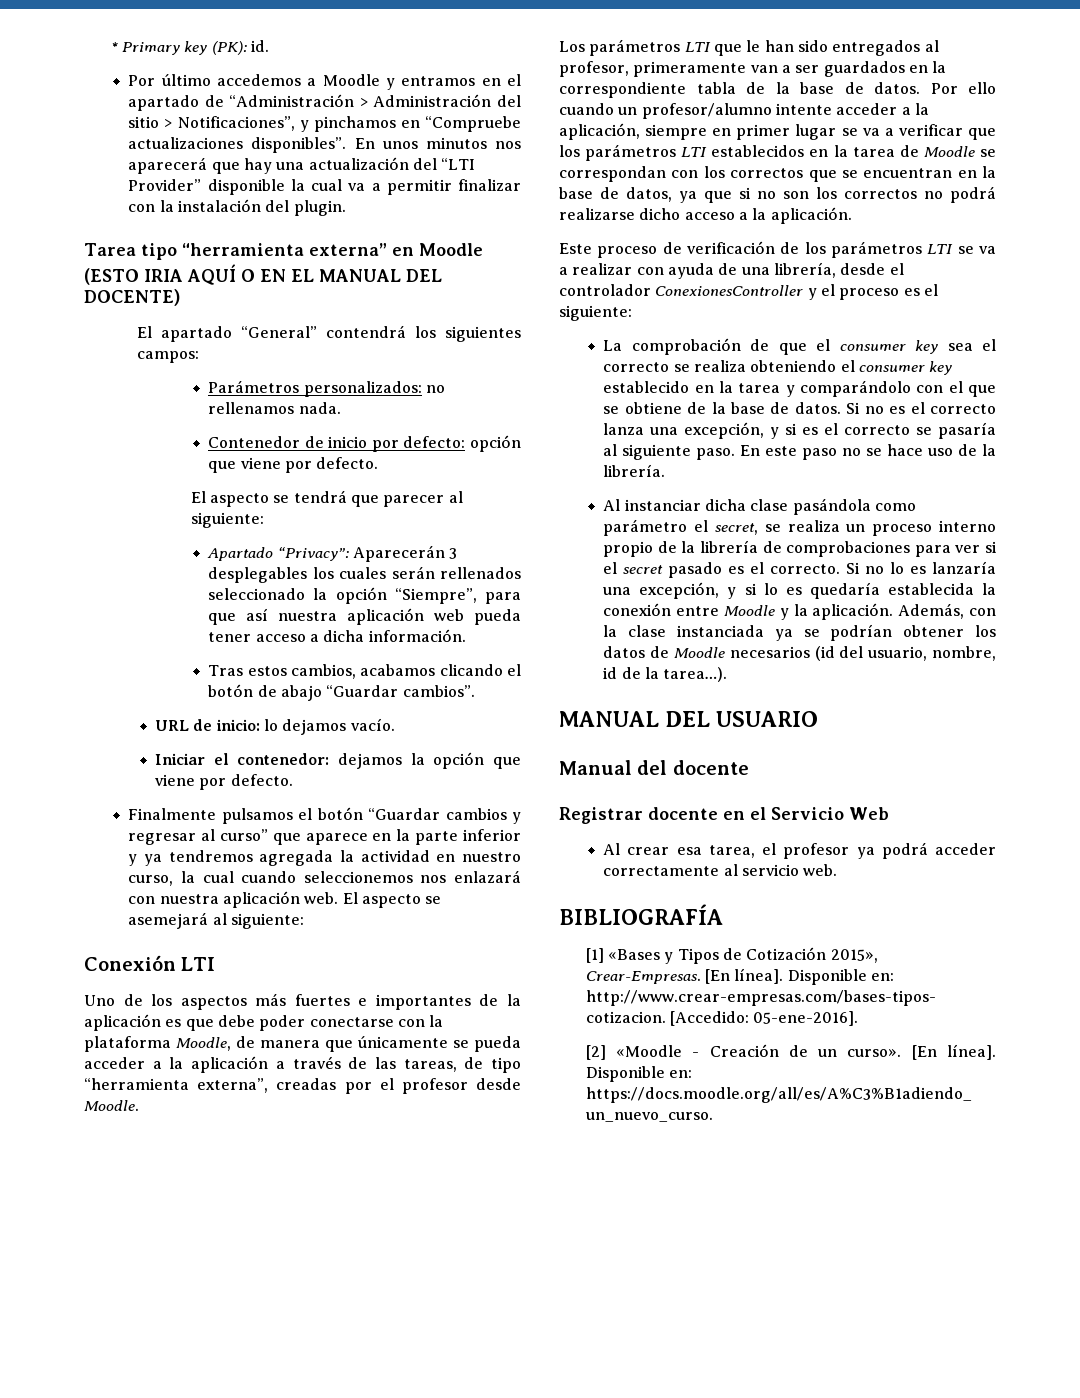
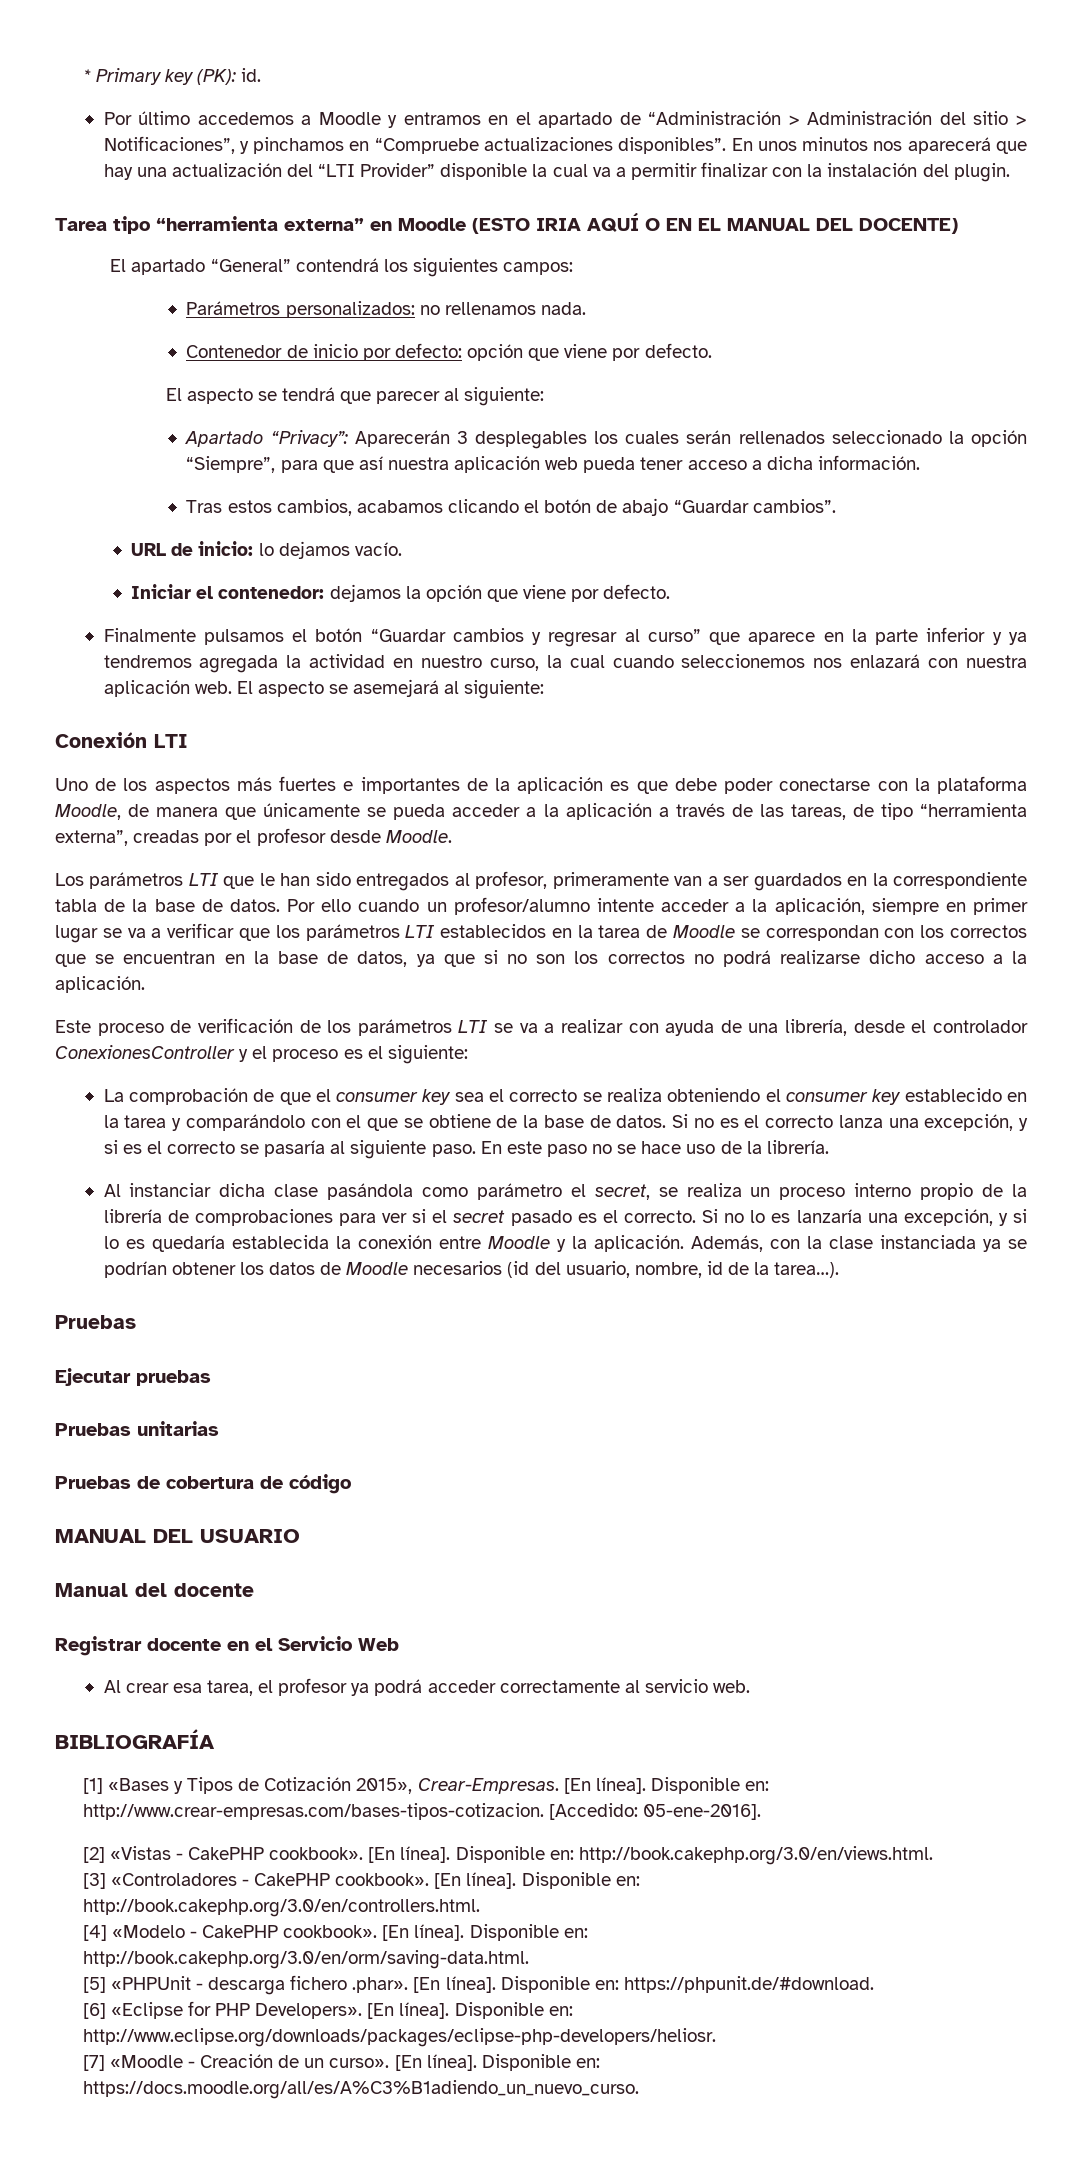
  Además, con la clase instanciada ya se podrían obtener los datos de Moodle necesarios (id del usuario, nombre, id de la tarea…).
+ Pruebas
+ Ejecutar pruebas
+ Pruebas unitarias
+ Pruebas de cobertura de código
- [2] «Moodle - Creación de un curso».
+ [2] «Vistas - CakePHP cookbook». [En línea]. Disponible en: http://book.cakephp.org/3.0/en/views.html.
+ [3] «Controladores - CakePHP cookbook». [En línea]. Disponible en: http://book.cakephp.org/3.0/en/controllers.html.
+ [4] «Modelo - CakePHP cookbook». [En línea]. Disponible en: http://book.cakephp.org/3.0/en/orm/saving-data.html.
+ [5] «PHPUnit - descarga fichero .phar». [En línea]. Disponible en: https://phpunit.de/#download.
+ [6] «Eclipse for PHP Developers». [En línea]. Disponible en: http://www.eclipse.org/downloads/packages/eclipse-php-developers/heliosr.
+ [7] «Moodle - Creación de un curso».

